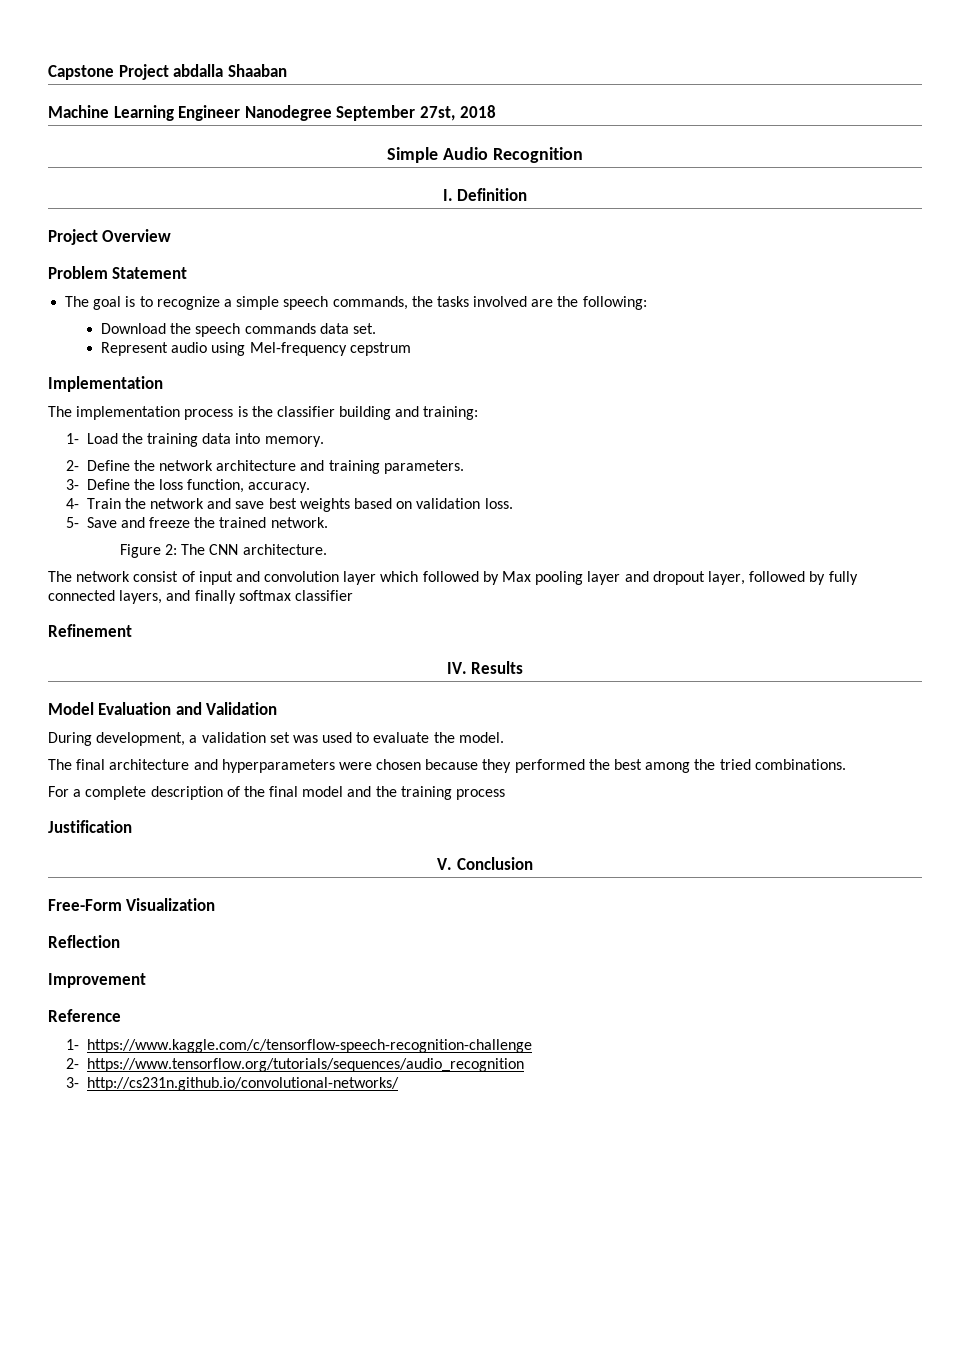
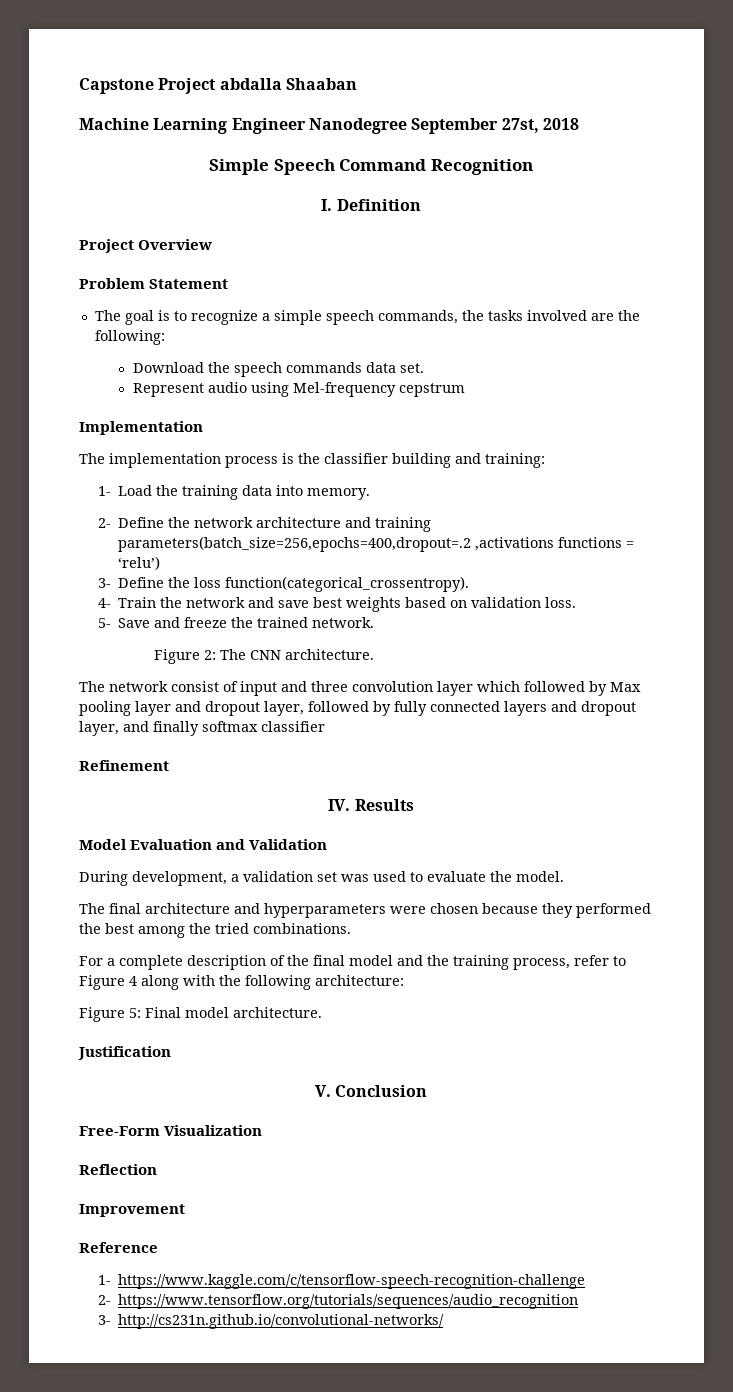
- Simple Audio Recognition
+ Simple Speech Command Recognition
- 2- Define the network architecture and training parameters.
+ 2- Define the network architecture and training parameters(batch_size=256,epochs=400,dropout=.2 ,activations functions = ‘relu’)
- 3- Define the loss function, accuracy.
+ 3- Define the loss function(categorical_crossentropy).
- The network consist of input and convolution layer which followed by Max pooling layer and dropout layer, followed by fully connected layers, and finally softmax classifier
+ The network consist of input and three convolution layer which followed by Max pooling layer and dropout layer, followed by fully connected layers and dropout layer, and finally softmax classifier
- For a complete description of the final model and the training process
+ For a complete description of the final model and the training process, refer to Figure 4 along with the following architecture:
+ Figure 5: Final model architecture.

